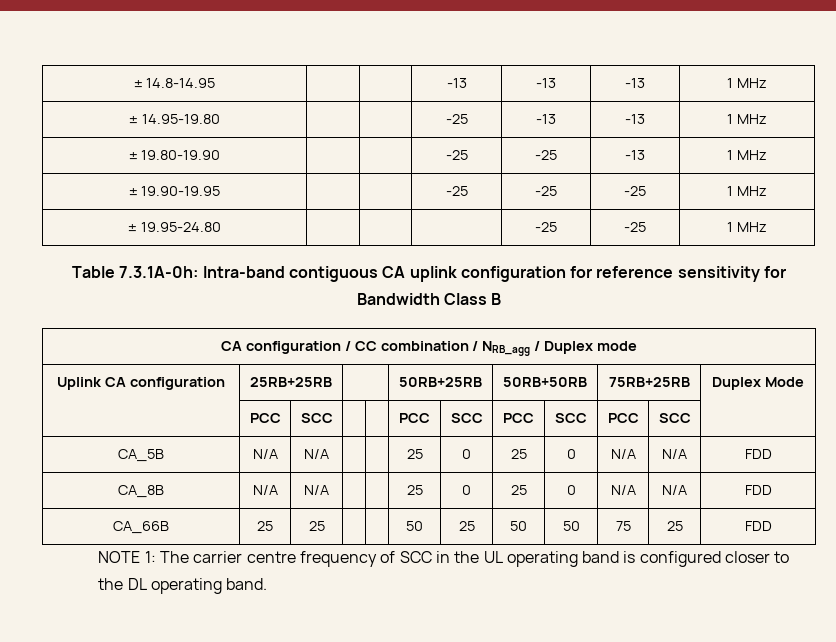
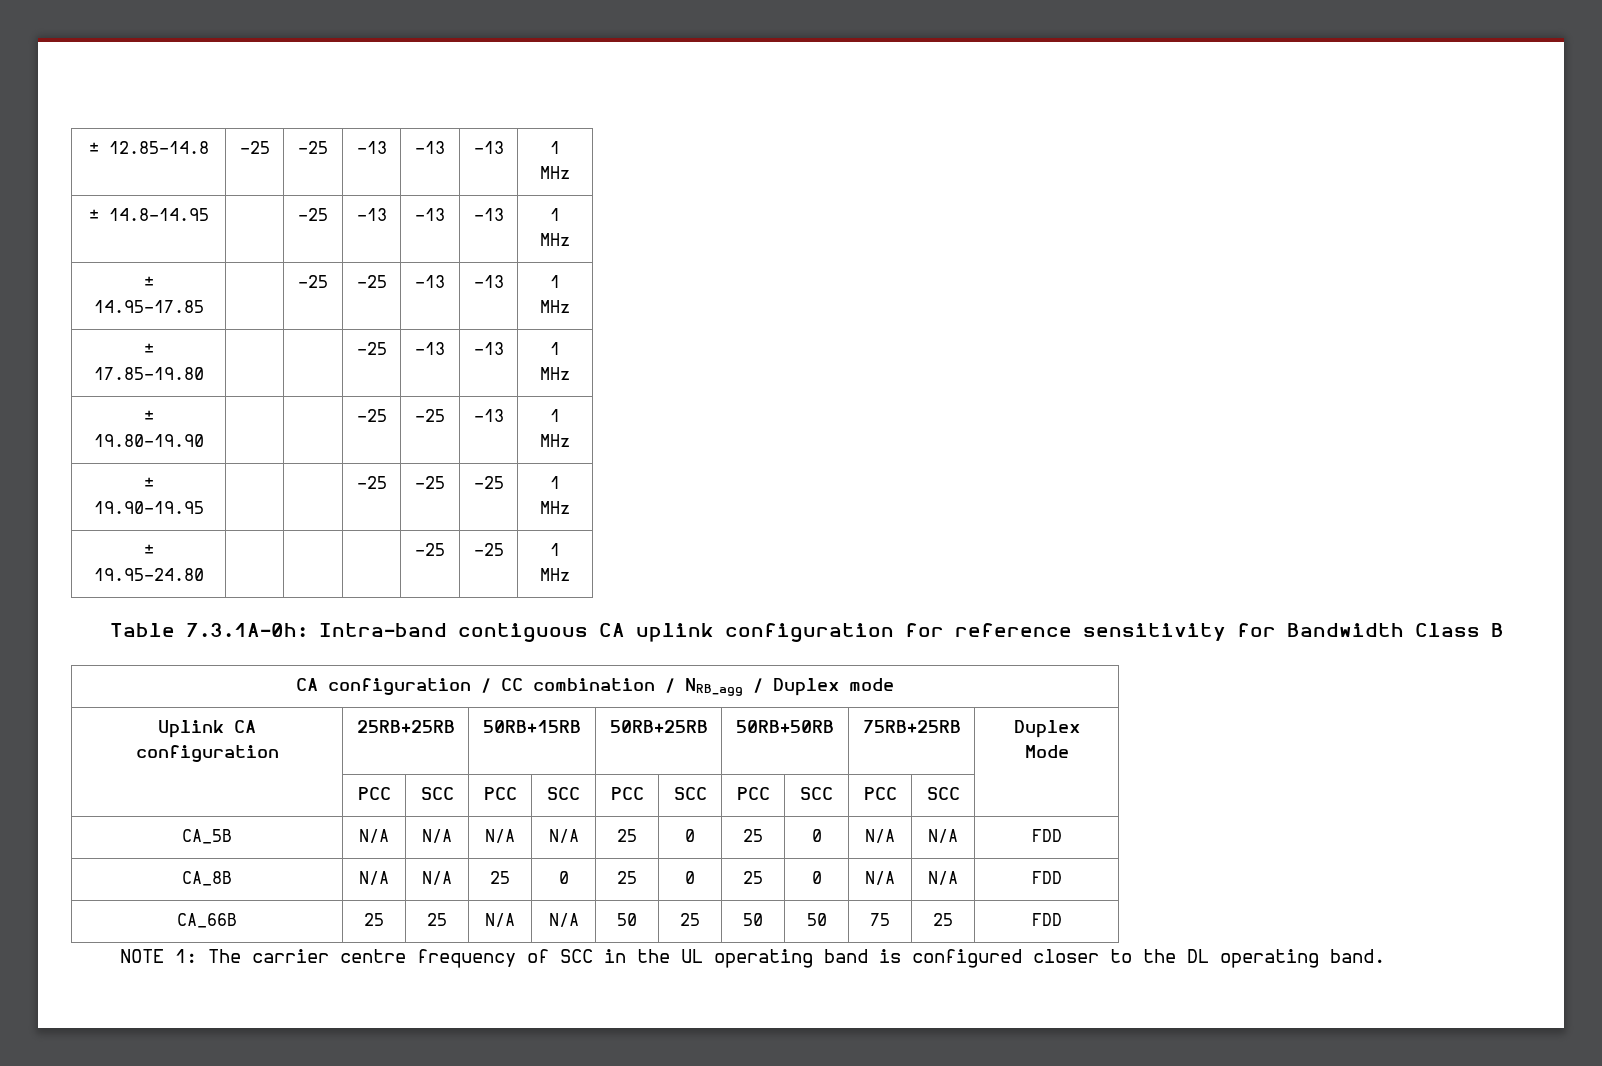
- ± 14.8-14.95 | | | -13 | -13 | -13 | 1 MHz
- ± 14.95-19.80 | | | -25 | -13 | -13 | 1 MHz
+ ± 12.85-14.8 | -25 | -25 | -13 | -13 | -13 | 1 MHz
+ ± 14.8-14.95 | | -25 | -13 | -13 | -13 | 1 MHz
+ ± 14.95-17.85 | | -25 | -25 | -13 | -13 | 1 MHz
+ ± 17.85-19.80 | | | -25 | -13 | -13 | 1 MHz
- Uplink CA configuration | 25RB+25RB | | 50RB+25RB | 50RB+50RB | 75RB+25RB | Duplex Mode
+ Uplink CA configuration | 25RB+25RB | 50RB+15RB | 50RB+25RB | 50RB+50RB | 75RB+25RB | Duplex Mode
- | PCC | SCC | | | PCC | SCC | PCC | SCC | PCC | SCC |
+ | PCC | SCC | PCC | SCC | PCC | SCC | PCC | SCC | PCC | SCC |
- CA_5B | N/A | N/A | | | 25 | 0 | 25 | 0 | N/A | N/A | FDD
+ CA_5B | N/A | N/A | N/A | N/A | 25 | 0 | 25 | 0 | N/A | N/A | FDD
- CA_8B | N/A | N/A | | | 25 | 0 | 25 | 0 | N/A | N/A | FDD
+ CA_8B | N/A | N/A | 25 | 0 | 25 | 0 | 25 | 0 | N/A | N/A | FDD
- CA_66B | 25 | 25 | | | 50 | 25 | 50 | 50 | 75 | 25 | FDD
+ CA_66B | 25 | 25 | N/A | N/A | 50 | 25 | 50 | 50 | 75 | 25 | FDD

